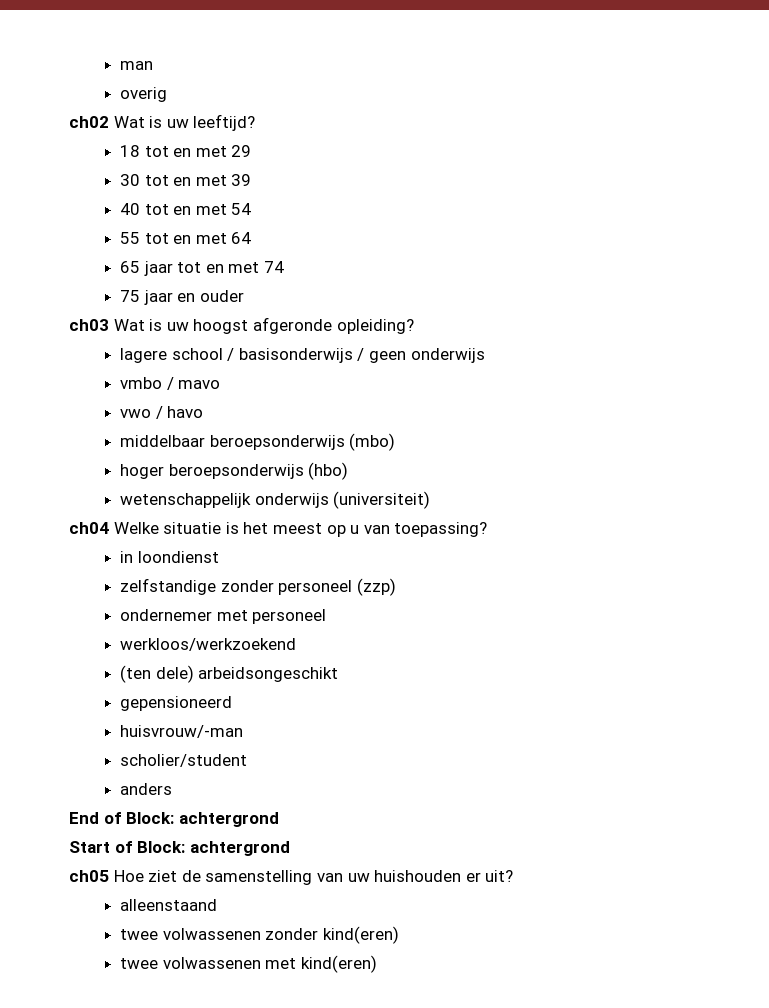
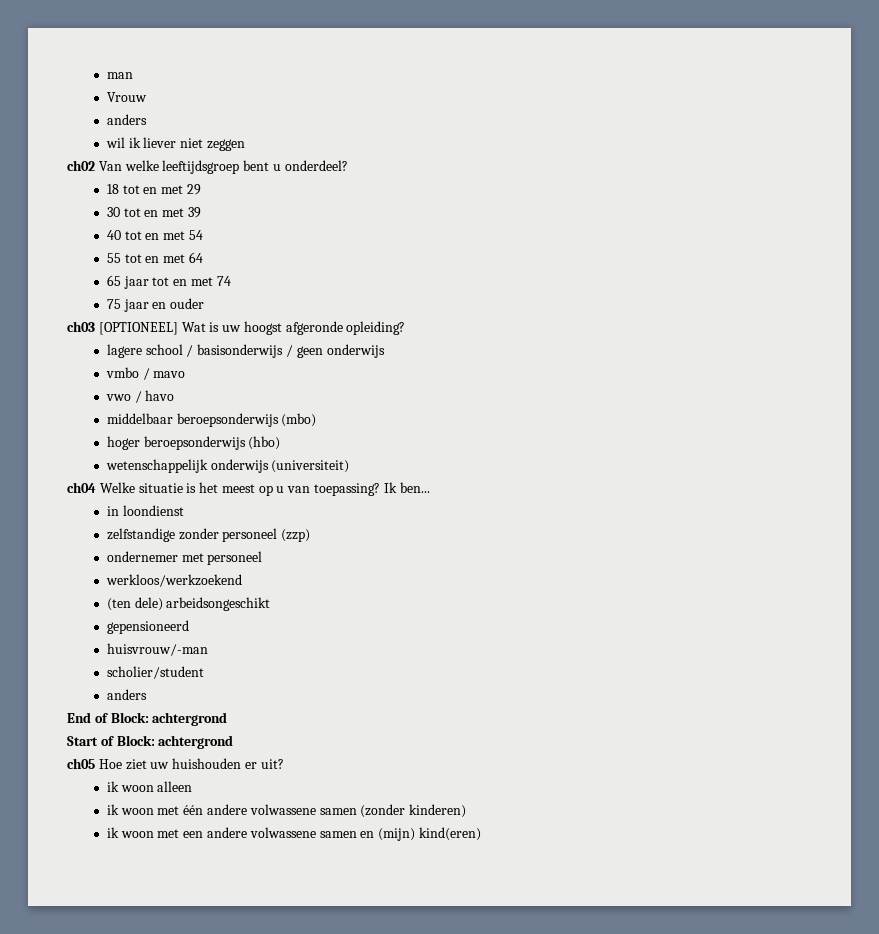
- overig
- ch02 Wat is uw leeftijd?
+ Vrouw
+ anders
+ wil ik liever niet zeggen
+ ch02 Van welke leeftijdsgroep bent u onderdeel?
- ch03 Wat is uw hoogst afgeronde opleiding?
+ ch03 [OPTIONEEL] Wat is uw hoogst afgeronde opleiding?
+ Ik ben...
- ch05 Hoe ziet de samenstelling van uw huishouden er uit?
+ ch05 Hoe ziet uw huishouden er uit?
- alleenstaand
- twee volwassenen zonder kind(eren)
- twee volwassenen met kind(eren)
+ ik woon alleen
+ ik woon met één andere volwassene samen (zonder kinderen)
+ ik woon met een andere volwassene samen en (mijn) kind(eren)

